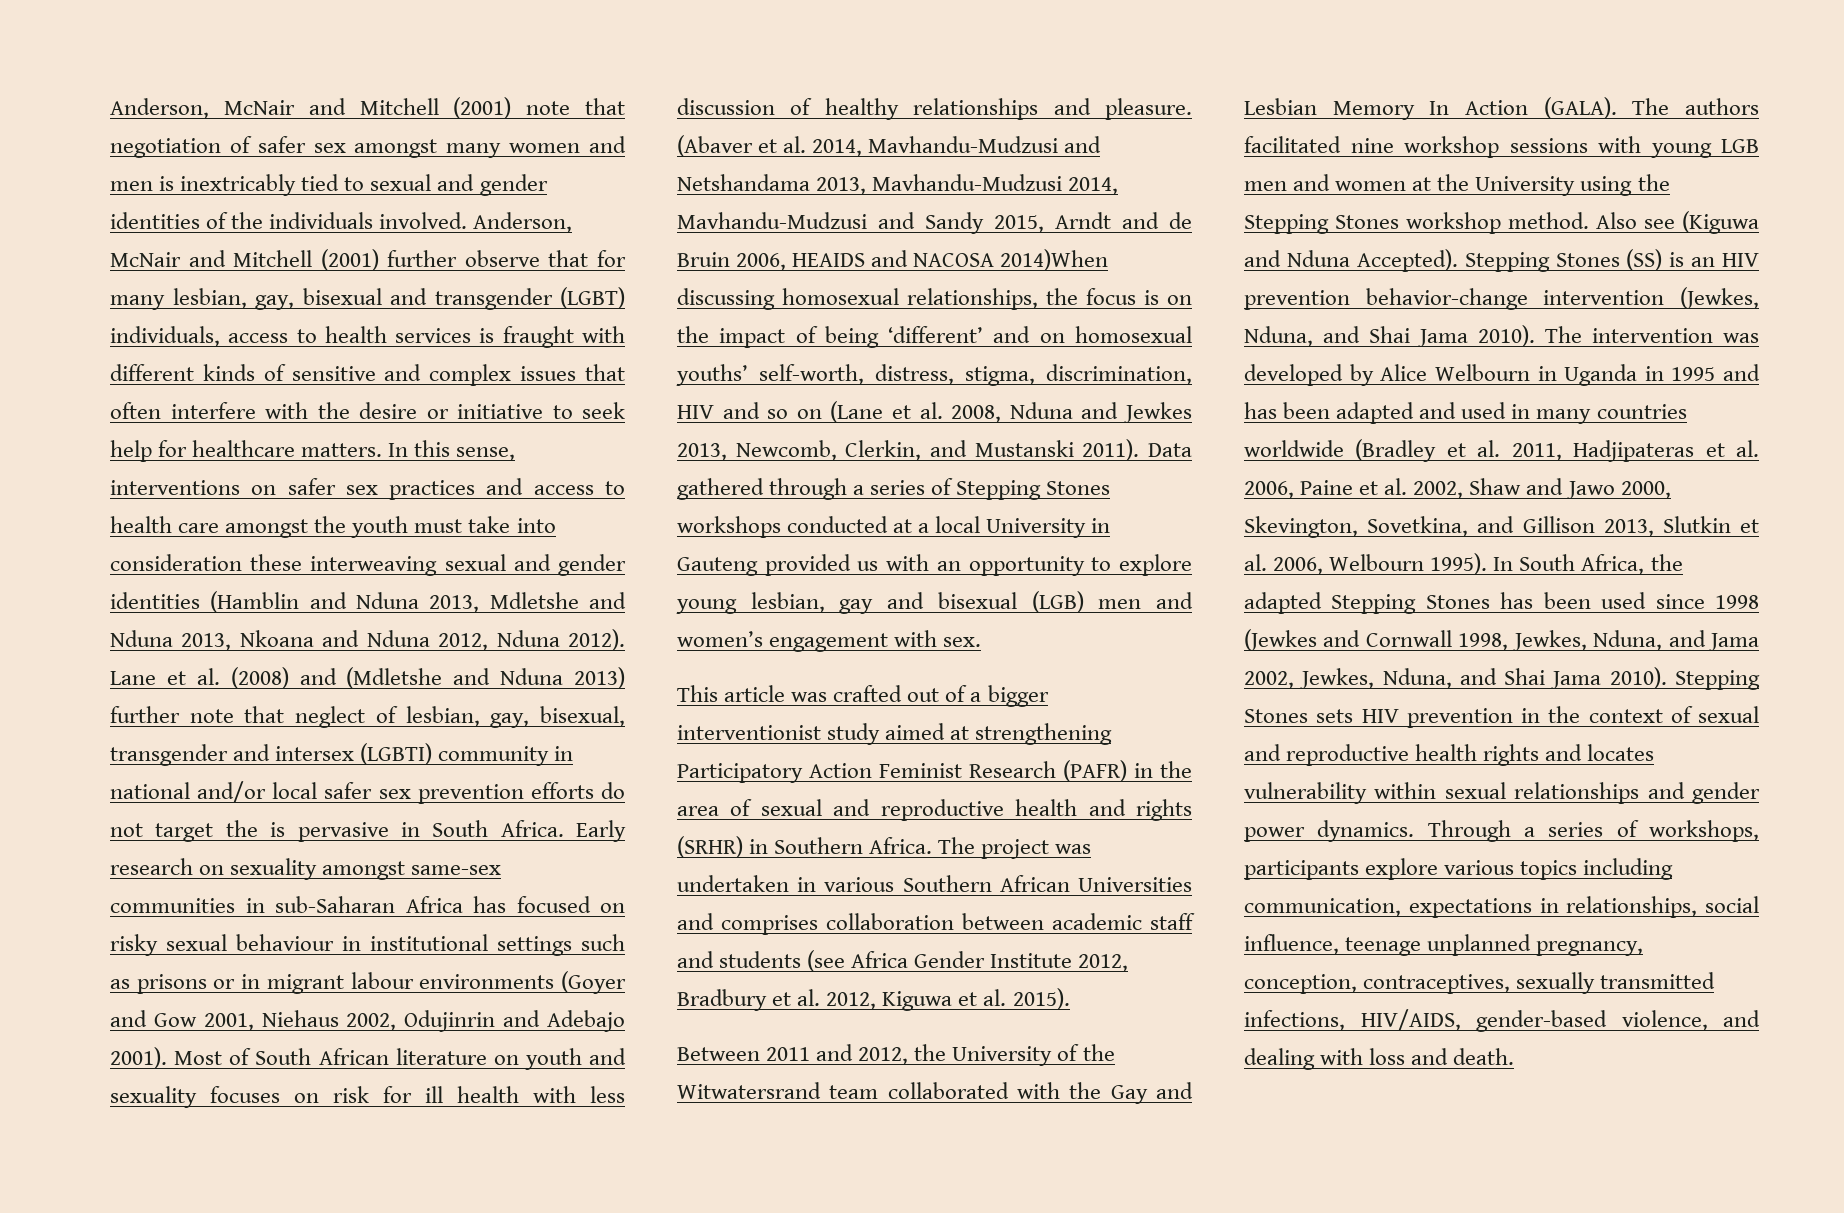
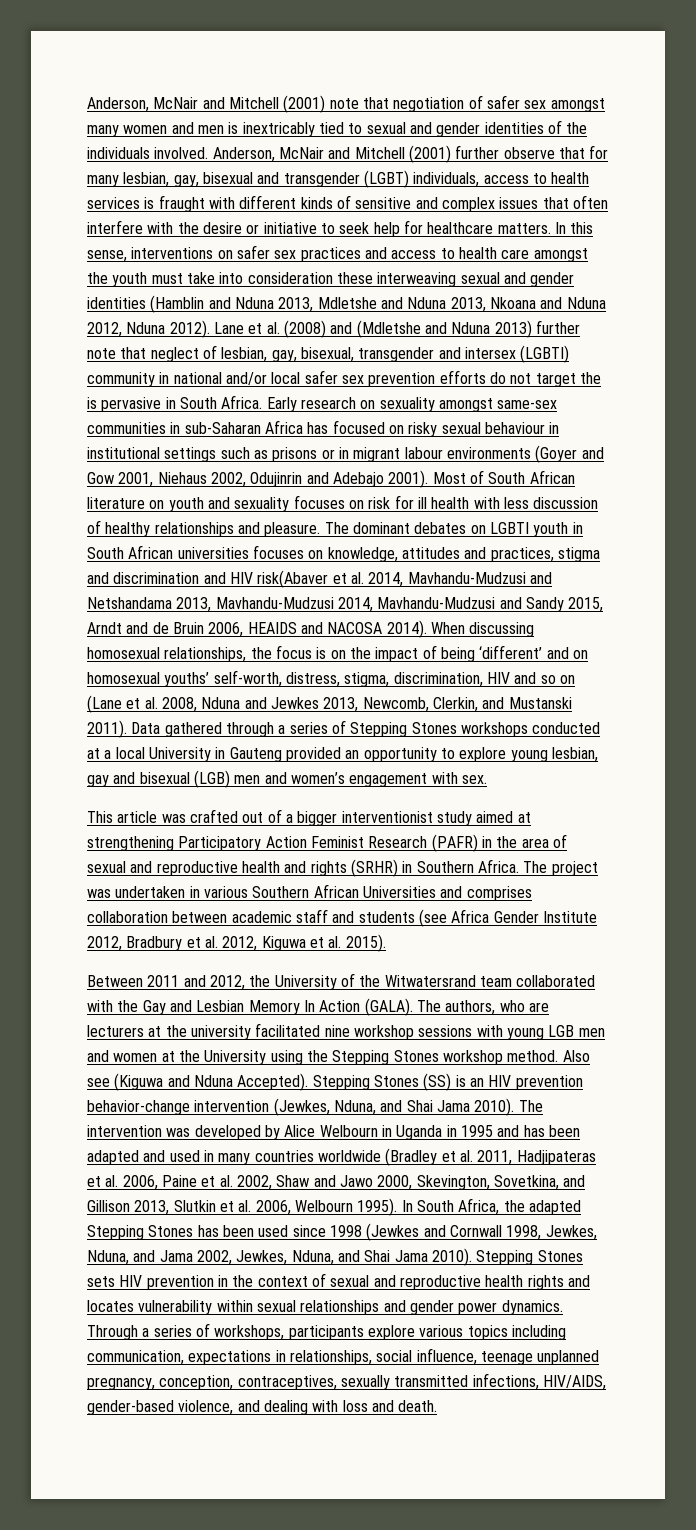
- (Abaver et al. 2014, Mavhandu-Mudzusi and Netshandama 2013, Mavhandu-Mudzusi 2014, Mavhandu-Mudzusi and Sandy 2015, Arndt and de Bruin 2006, HEAIDS and NACOSA 2014)When discussing homosexual relationships, the focus is on the impact of being ‘different’ and on homosexual youths’ self-worth, distress, stigma, discrimination, HIV and so on (Lane et al. 2008, Nduna and Jewkes 2013, Newcomb, Clerkin, and Mustanski 2011).
+ The dominant debates on LGBTI youth in South African universities focuses on knowledge, attitudes and practices, stigma and discrimination and HIV risk(Abaver et al. 2014, Mavhandu-Mudzusi and Netshandama 2013, Mavhandu-Mudzusi 2014, Mavhandu-Mudzusi and Sandy 2015, Arndt and de Bruin 2006, HEAIDS and NACOSA 2014). When discussing homosexual relationships, the focus is on the impact of being ‘different’ and on homosexual youths’ self-worth, distress, stigma, discrimination, HIV and so on (Lane et al. 2008, Nduna and Jewkes 2013, Newcomb, Clerkin, and Mustanski 2011).
- Data gathered through a series of Stepping Stones workshops conducted at a local University in Gauteng provided us with an opportunity to explore young lesbian, gay and bisexual (LGB) men and women’s engagement with sex.
+ Data gathered through a series of Stepping Stones workshops conducted at a local University in Gauteng provided an opportunity to explore young lesbian, gay and bisexual (LGB) men and women’s engagement with sex.
- The authors facilitated nine workshop sessions with young LGB men and women at the University using the Stepping Stones workshop method.
+ The authors, who are lecturers at the university facilitated nine workshop sessions with young LGB men and women at the University using the Stepping Stones workshop method.

